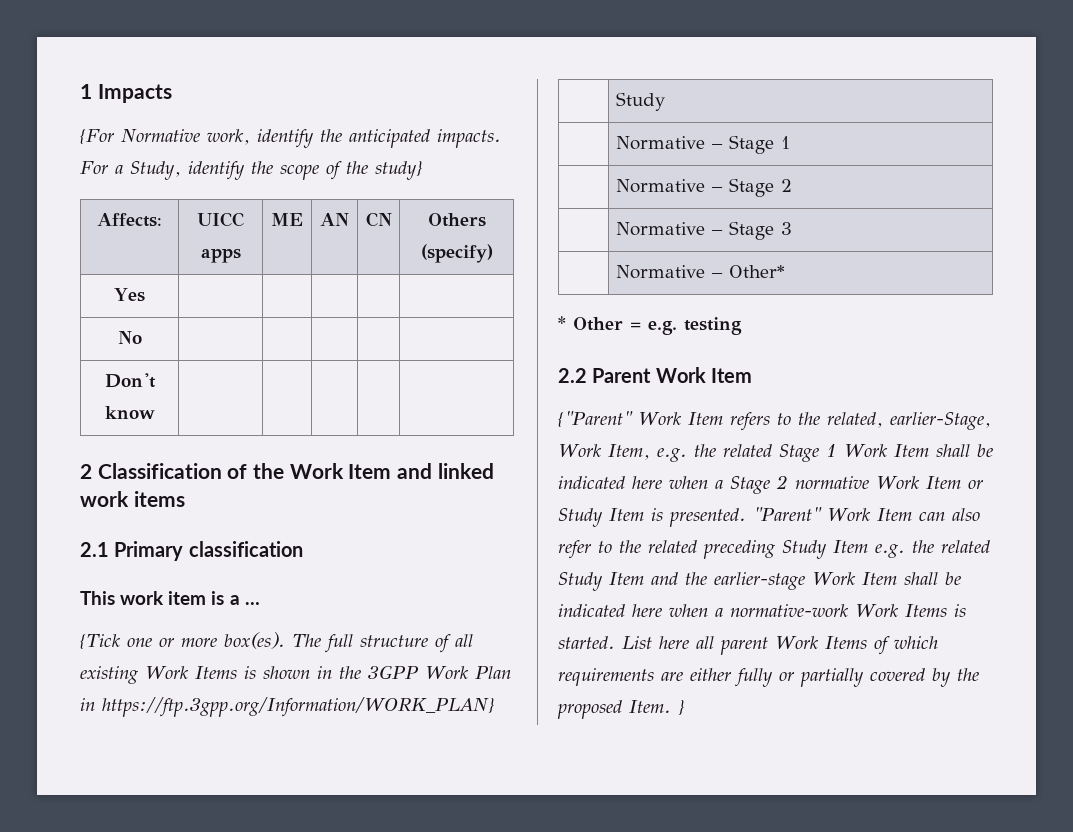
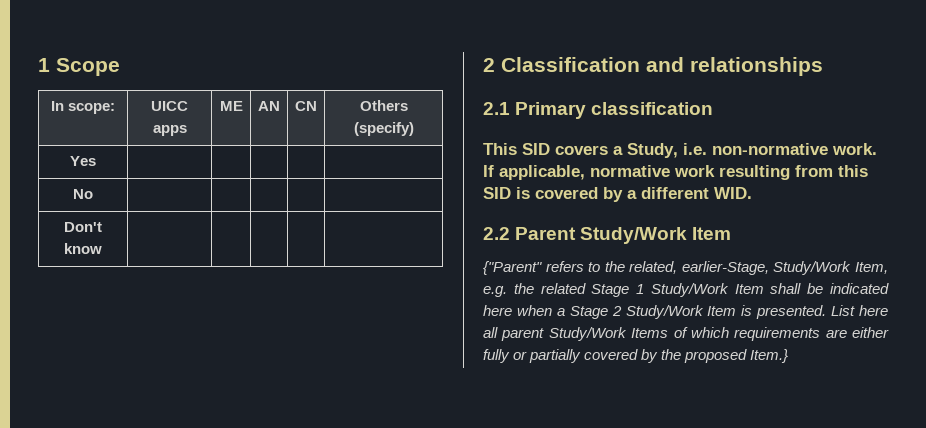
- 1 Impacts
- {For Normative work, identify the anticipated impacts. For a Study, identify the scope of the study}
- Affects: | UICC apps | ME | AN | CN | Others (specify)
+ 1 Scope
+ In scope: | UICC apps | ME | AN | CN | Others (specify)
- 2 Classification of the Work Item and linked work items
+ 2 Classification and relationships
  2.1 Primary classification
- This work item is a …
- {Tick one or more box(es). The full structure of all existing Work Items is shown in the 3GPP Work Plan in https://ftp.3gpp.org/Information/WORK_PLAN}
- | Study
- | Normative – Stage 1
- | Normative – Stage 2
- | Normative – Stage 3
- | Normative – Other*
- * Other = e.g. testing
+ This SID covers a Study, i.e. non-normative work. If applicable, normative work resulting from this SID is covered by a different WID.
- 2.2 Parent Work Item
+ 2.2 Parent Study/Work Item
- {"Parent" Work Item refers to the related, earlier-Stage, Work Item, e.g. the related Stage 1 Work Item shall be indicated here when a Stage 2 normative Work Item or Study Item is presented. "Parent" Work Item can also refer to the related preceding Study Item e.g. the related Study Item and the earlier-stage Work Item shall be indicated here when a normative-work Work Items is started.
+ {"Parent" refers to the related, earlier-Stage, Study/Work Item, e.g. the related Stage 1 Study/Work Item shall be indicated here when a Stage 2 Study/Work Item is presented.
- List here all parent Work Items of which requirements are either fully or partially covered by the proposed Item. }
+ List here all parent Study/Work Items of which requirements are either fully or partially covered by the proposed Item.}

